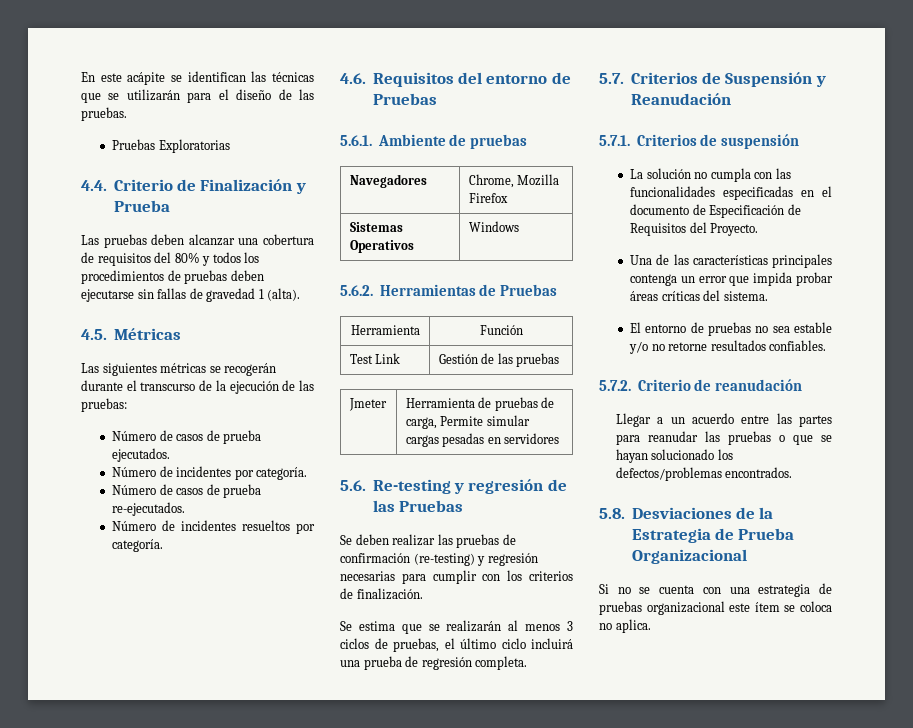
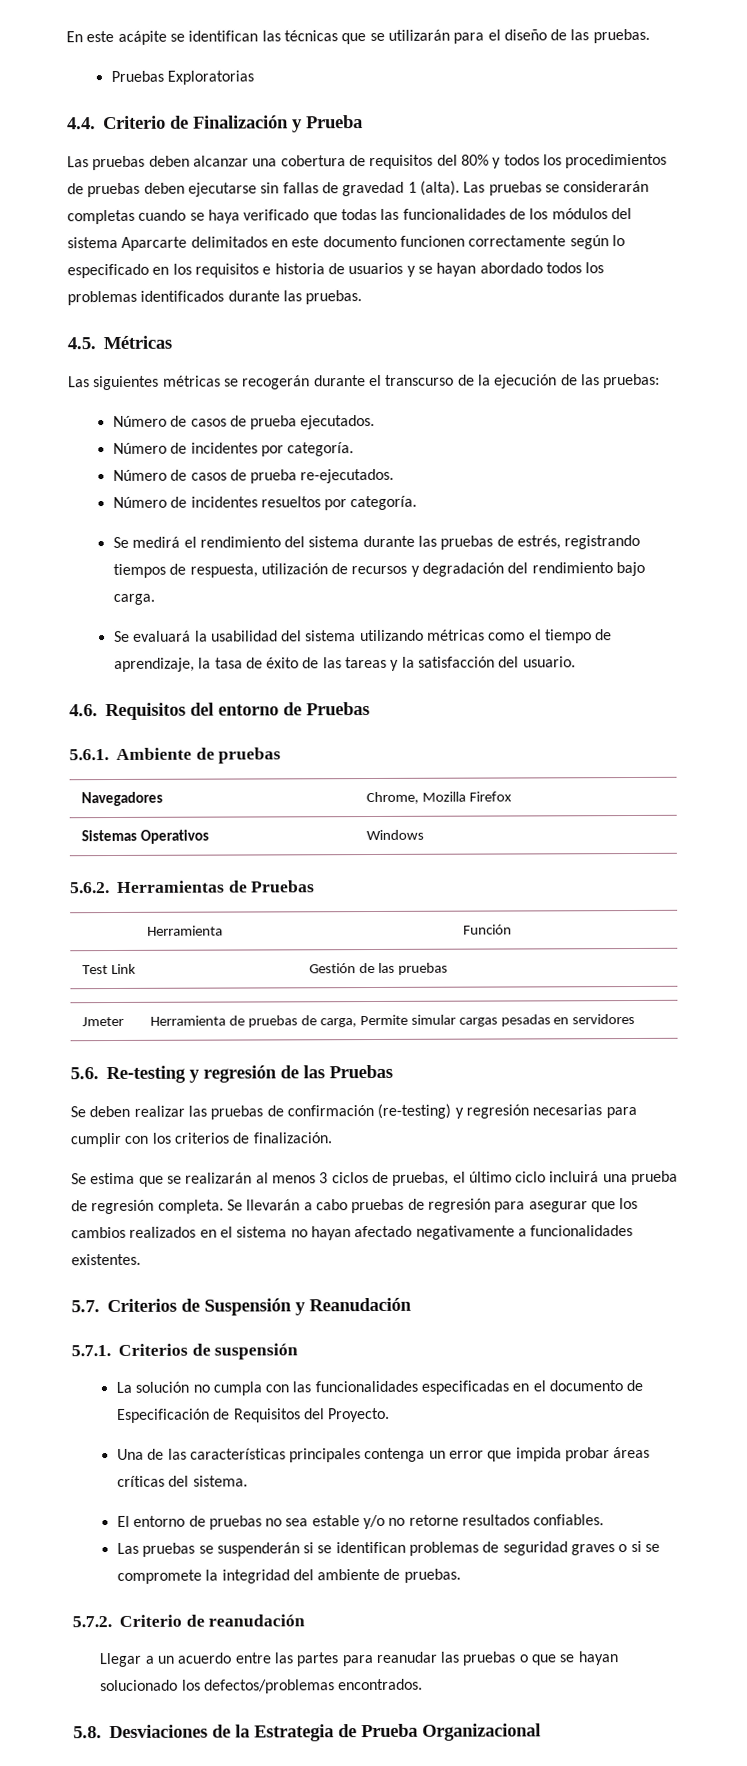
+ Las pruebas se considerarán completas cuando se haya verificado que todas las funcionalidades de los módulos del sistema Aparcarte delimitados en este documento funcionen correctamente según lo especificado en los requisitos e historia de usuarios y se hayan abordado todos los problemas identificados durante las pruebas.
+ Se medirá el rendimiento del sistema durante las pruebas de estrés, registrando tiempos de respuesta, utilización de recursos y degradación del rendimiento bajo carga.
+ Se evaluará la usabilidad del sistema utilizando métricas como el tiempo de aprendizaje, la tasa de éxito de las tareas y la satisfacción del usuario.
+ Se llevarán a cabo pruebas de regresión para asegurar que los cambios realizados en el sistema no hayan afectado negativamente a funcionalidades existentes.
+ Las pruebas se suspenderán si se identifican problemas de seguridad graves o si se compromete la integridad del ambiente de pruebas.
- Si no se cuenta con una estrategia de pruebas organizacional este ítem se coloca no aplica.

